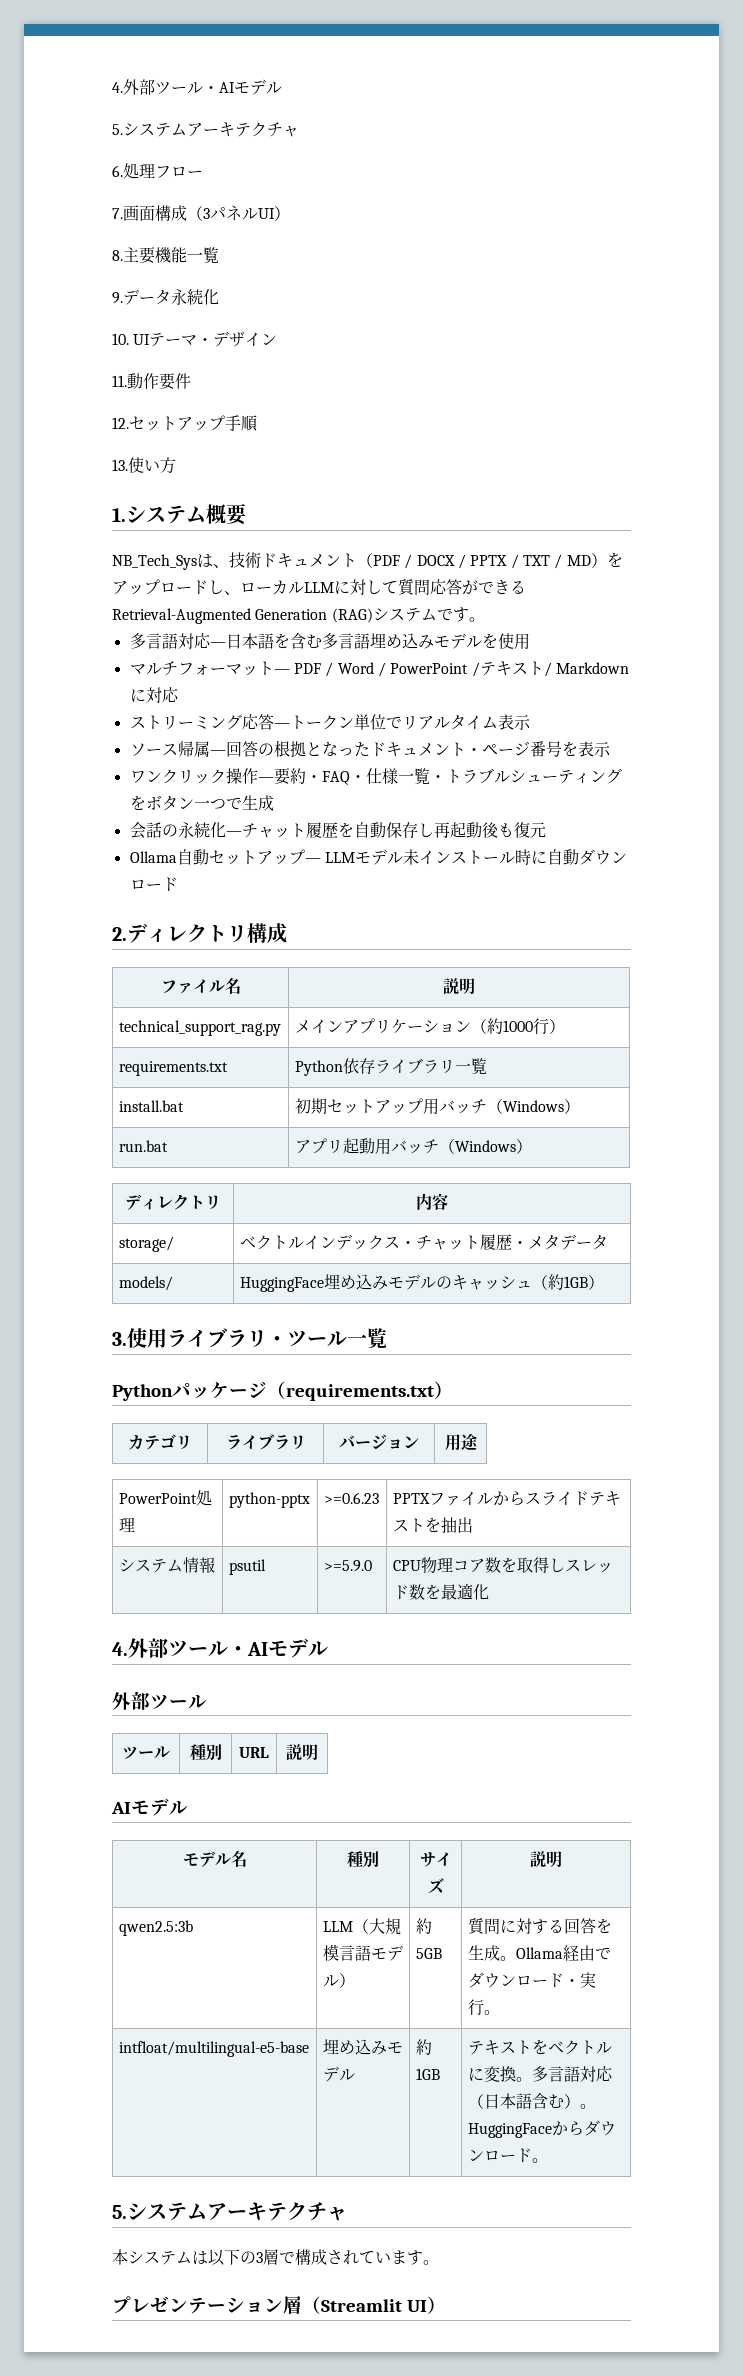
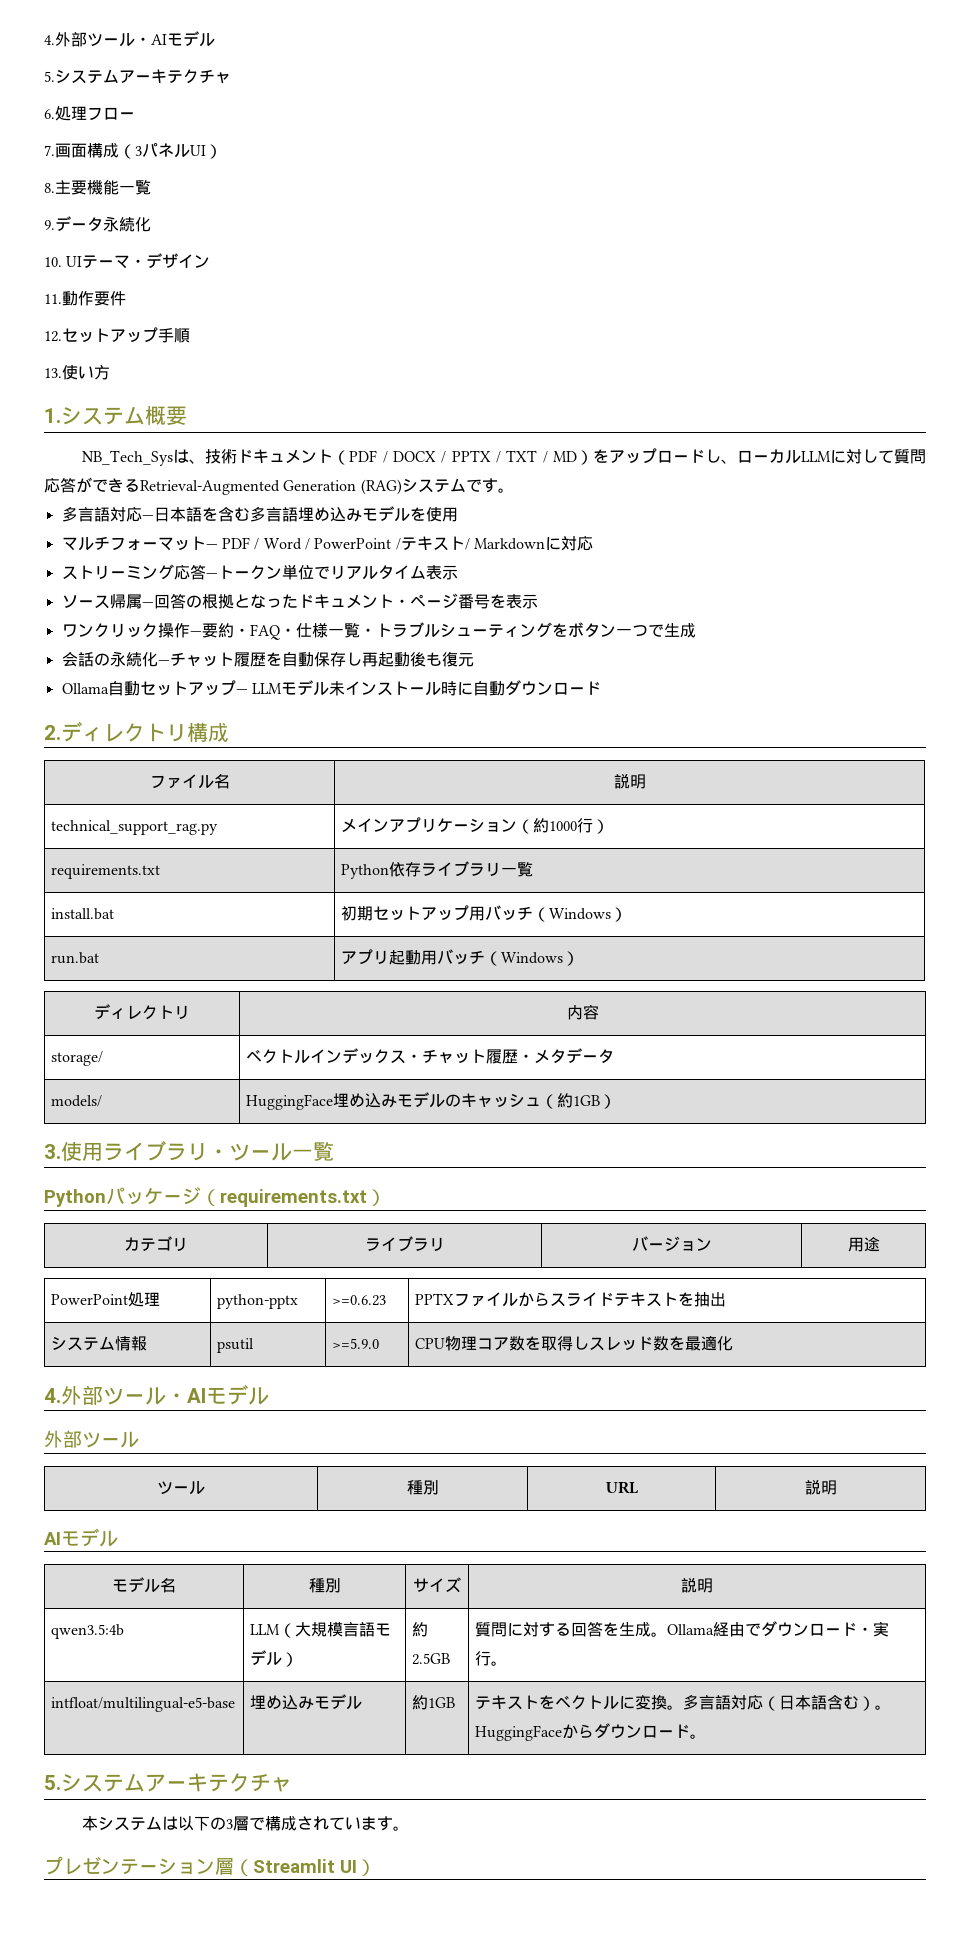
- qwen2.5:3b | LLM（大規模言語モデル） | 約5GB | 質問に対する回答を生成。Ollama経由でダウンロード・実行。
+ qwen3.5:4b | LLM（大規模言語モデル） | 約2.5GB | 質問に対する回答を生成。Ollama経由でダウンロード・実行。

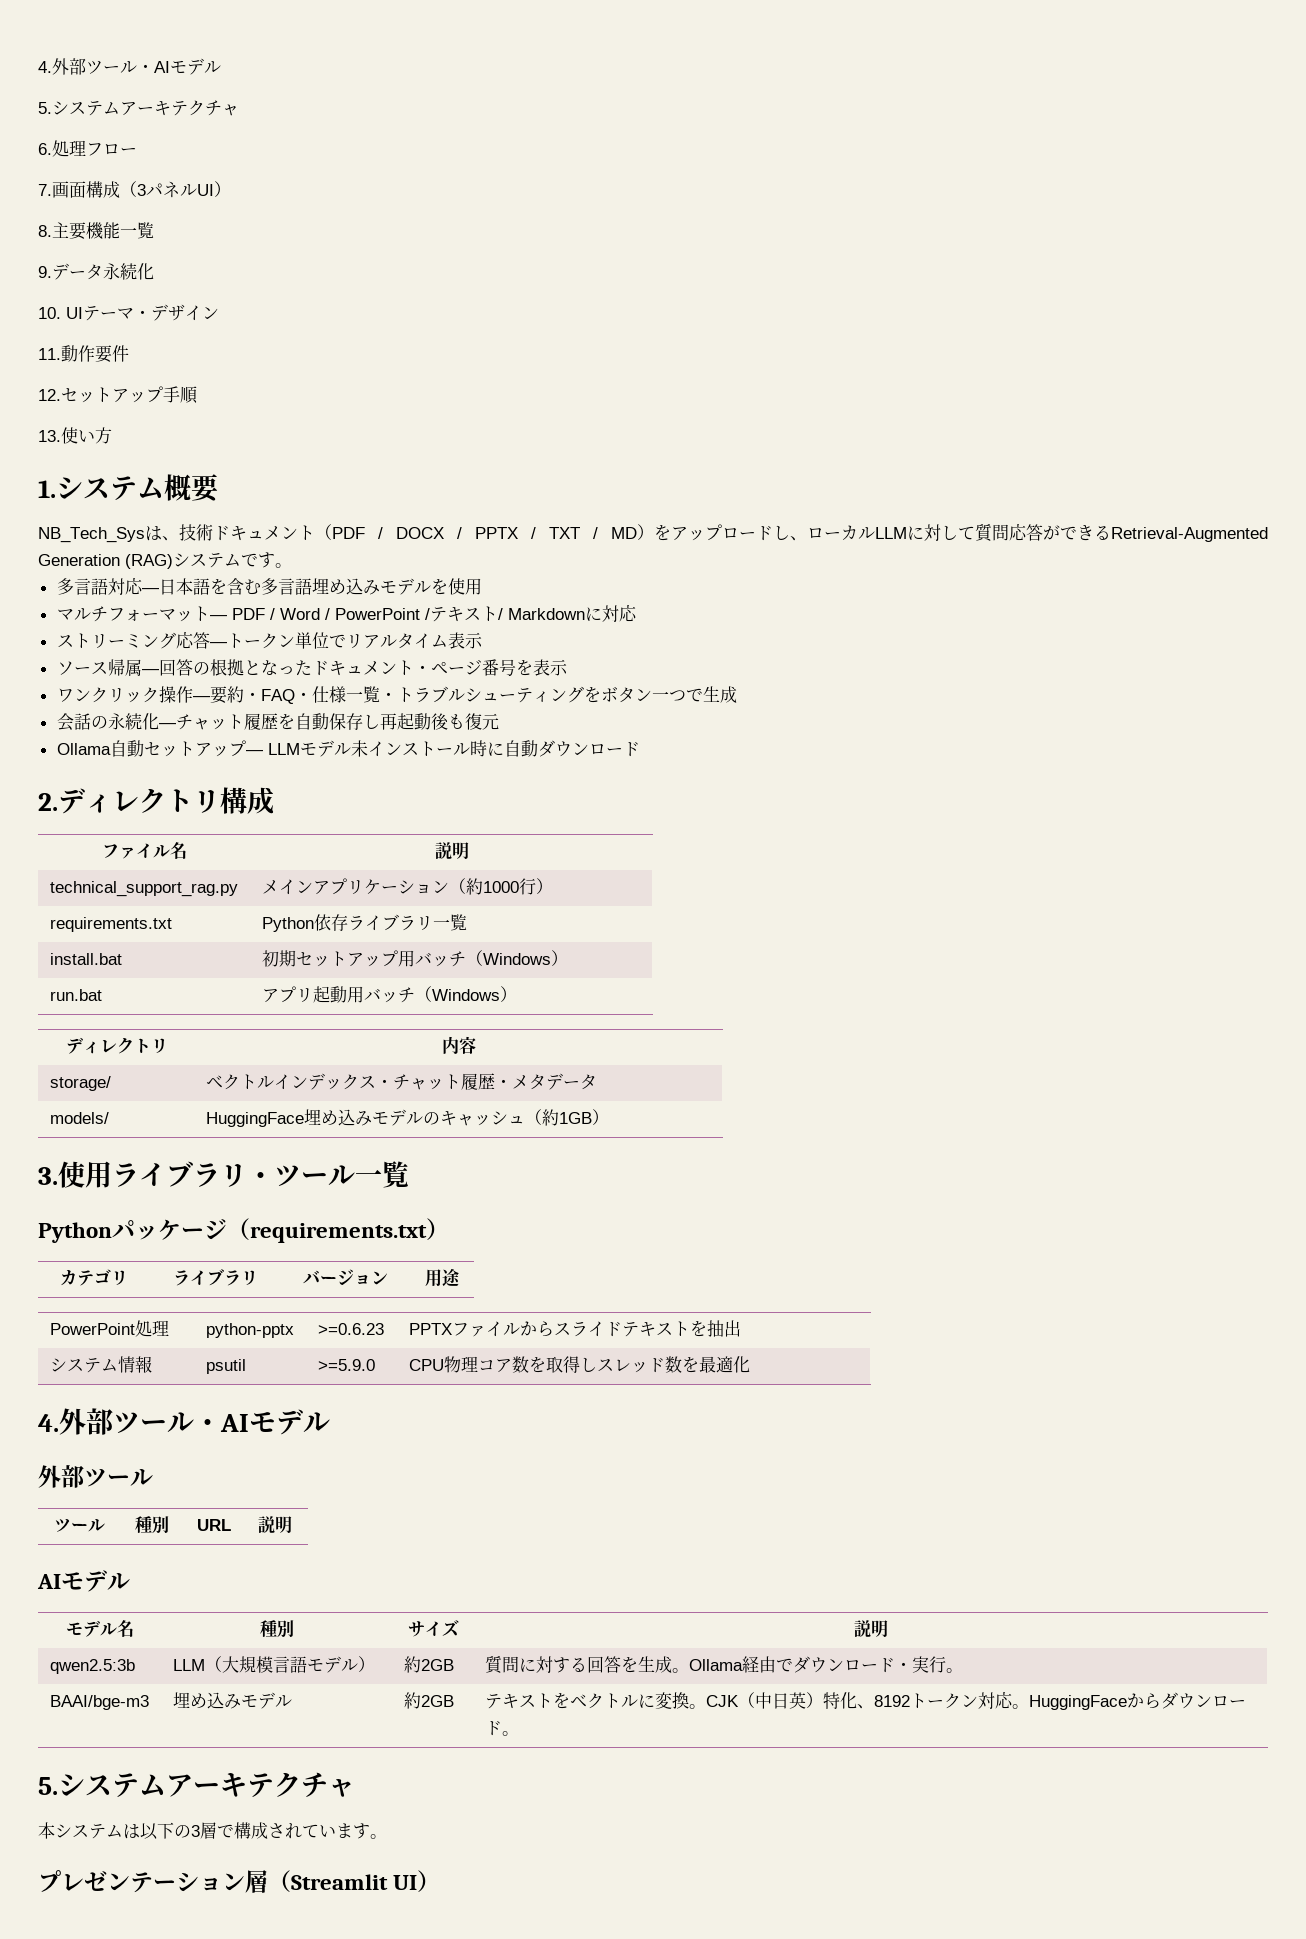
- qwen3.5:4b | LLM（大規模言語モデル） | 約2.5GB | 質問に対する回答を生成。Ollama経由でダウンロード・実行。
+ qwen2.5:3b | LLM（大規模言語モデル） | 約2GB | 質問に対する回答を生成。Ollama経由でダウンロード・実行。
- intfloat/multilingual-e5-base | 埋め込みモデル | 約1GB | テキストをベクトルに変換。多言語対応（日本語含む）。HuggingFaceからダウンロード。
+ BAAI/bge-m3 | 埋め込みモデル | 約2GB | テキストをベクトルに変換。CJK（中日英）特化、8192トークン対応。HuggingFaceからダウンロード。

